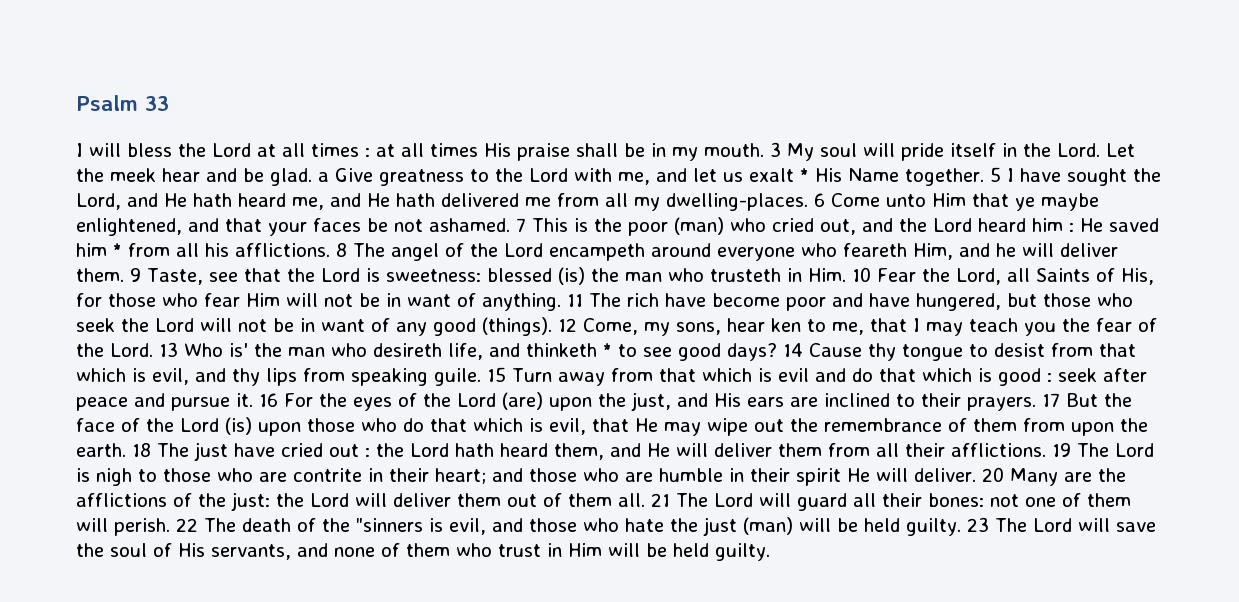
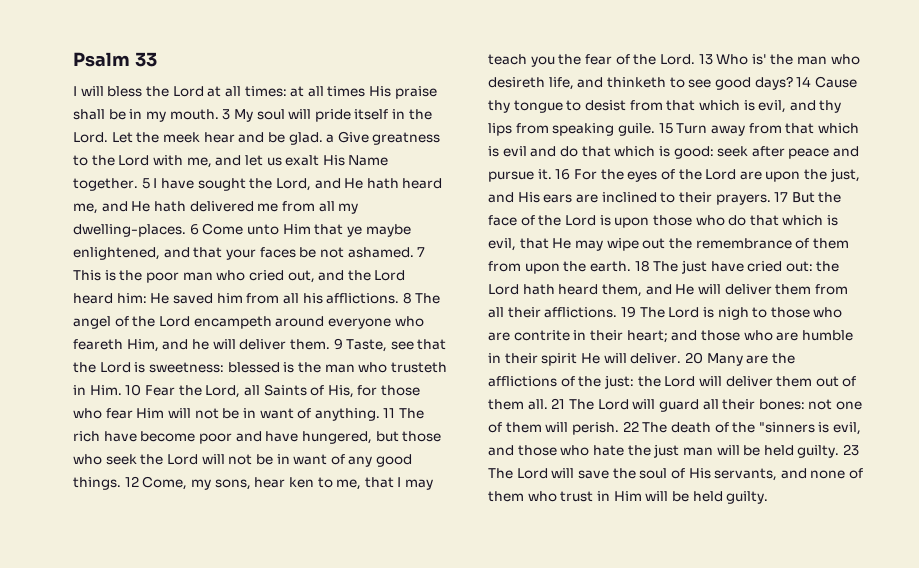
- I will bless the Lord at all times : at all times His praise shall be in my mouth.
+ I will bless the Lord at all times: at all times His praise shall be in my mouth.
- Let the meek hear and be glad. a Give greatness to the Lord with me, and let us exalt * His Name together.
+ Let the meek hear and be glad. a Give greatness to the Lord with me, and let us exalt His Name together.
- 7 This is the poor (man) who cried out, and the Lord heard him : He saved him * from all his afflictions.
+ 7 This is the poor man who cried out, and the Lord heard him: He saved him from all his afflictions.
- 9 Taste, see that the Lord is sweetness: blessed (is) the man who trusteth in Him. 10 Fear the Lord, all Saints of His, for those who fear Him will not be in want of anything.
+ 9 Taste, see that the Lord is sweetness: blessed is the man who trusteth in Him. 10 Fear the Lord, all Saints of His, for those who fear Him will not be in want of anything.
- 11 The rich have become poor and have hungered, but those who seek the Lord will not be in want of any good (things).
+ 11 The rich have become poor and have hungered, but those who seek the Lord will not be in want of any good things.
- 13 Who is' the man who desireth life, and thinketh * to see good days?
+ 13 Who is' the man who desireth life, and thinketh to see good days?
- 15 Turn away from that which is evil and do that which is good : seek after peace and pursue it.
+ 15 Turn away from that which is evil and do that which is good: seek after peace and pursue it.
- 16 For the eyes of the Lord (are) upon the just, and His ears are inclined to their prayers.
+ 16 For the eyes of the Lord are upon the just, and His ears are inclined to their prayers.
- 17 But the face of the Lord (is) upon those who do that which is evil, that He may wipe out the remembrance of them from upon the earth.
+ 17 But the face of the Lord is upon those who do that which is evil, that He may wipe out the remembrance of them from upon the earth.
- 18 The just have cried out : the Lord hath heard them, and He will deliver them from all their afflictions.
+ 18 The just have cried out: the Lord hath heard them, and He will deliver them from all their afflictions.
- 22 The death of the "sinners is evil, and those who hate the just (man) will be held guilty.
+ 22 The death of the "sinners is evil, and those who hate the just man will be held guilty.

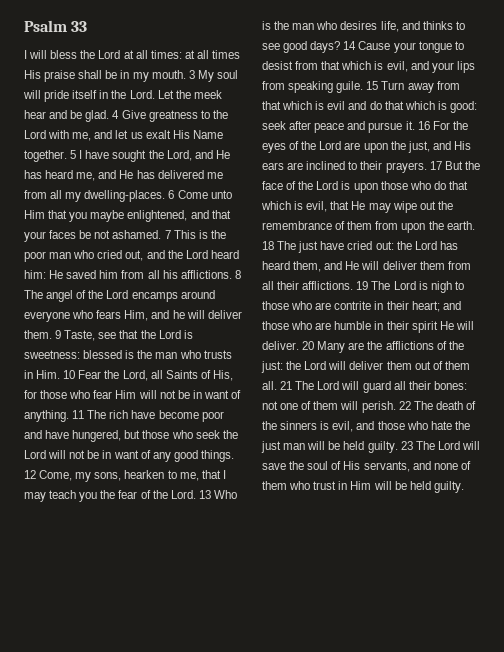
- Let the meek hear and be glad. a Give greatness to the Lord with me, and let us exalt His Name together.
+ Let the meek hear and be glad. 4 Give greatness to the Lord with me, and let us exalt His Name together.
- 5 I have sought the Lord, and He hath heard me, and He hath delivered me from all my dwelling-places.
+ 5 I have sought the Lord, and He has heard me, and He has delivered me from all my dwelling-places.
- 6 Come unto Him that ye maybe enlightened, and that your faces be not ashamed.
+ 6 Come unto Him that you maybe enlightened, and that your faces be not ashamed.
- 8 The angel of the Lord encampeth around everyone who feareth Him, and he will deliver them.
+ 8 The angel of the Lord encamps around everyone who fears Him, and he will deliver them.
- 9 Taste, see that the Lord is sweetness: blessed is the man who trusteth in Him. 10 Fear the Lord, all Saints of His, for those who fear Him will not be in want of anything.
+ 9 Taste, see that the Lord is sweetness: blessed is the man who trusts in Him. 10 Fear the Lord, all Saints of His, for those who fear Him will not be in want of anything.
- 12 Come, my sons, hear ken to me, that I may teach you the fear of the Lord.
+ 12 Come, my sons, hearken to me, that I may teach you the fear of the Lord.
- 13 Who is' the man who desireth life, and thinketh to see good days?
+ 13 Who is the man who desires life, and thinks to see good days?
- 14 Cause thy tongue to desist from that which is evil, and thy lips from speaking guile.
+ 14 Cause your tongue to desist from that which is evil, and your lips from speaking guile.
- 18 The just have cried out: the Lord hath heard them, and He will deliver them from all their afflictions.
+ 18 The just have cried out: the Lord has heard them, and He will deliver them from all their afflictions.
- 22 The death of the "sinners is evil, and those who hate the just man will be held guilty.
+ 22 The death of the sinners is evil, and those who hate the just man will be held guilty.

